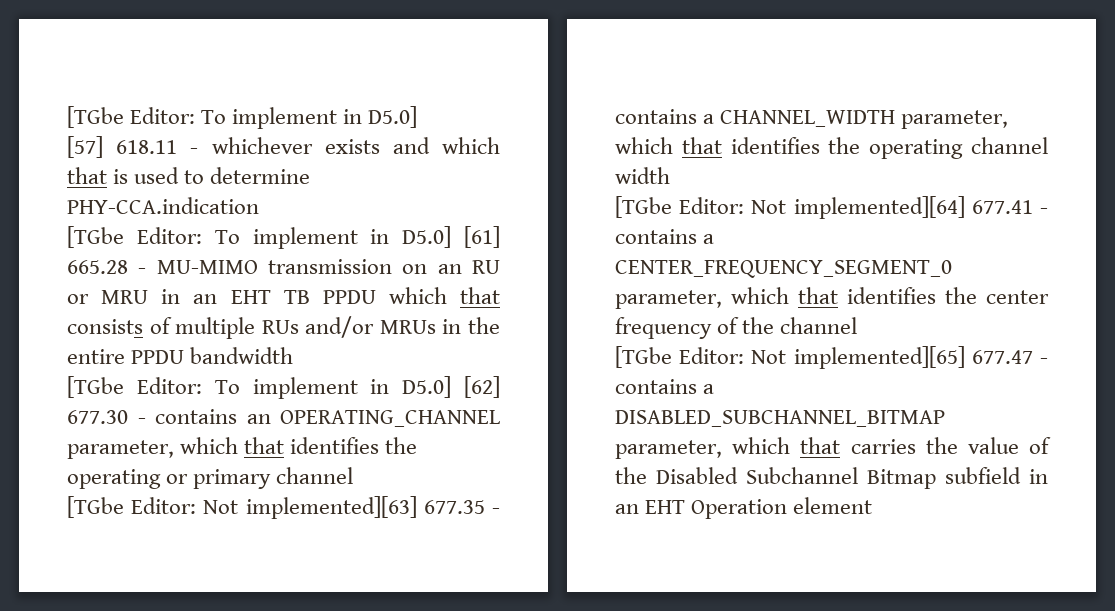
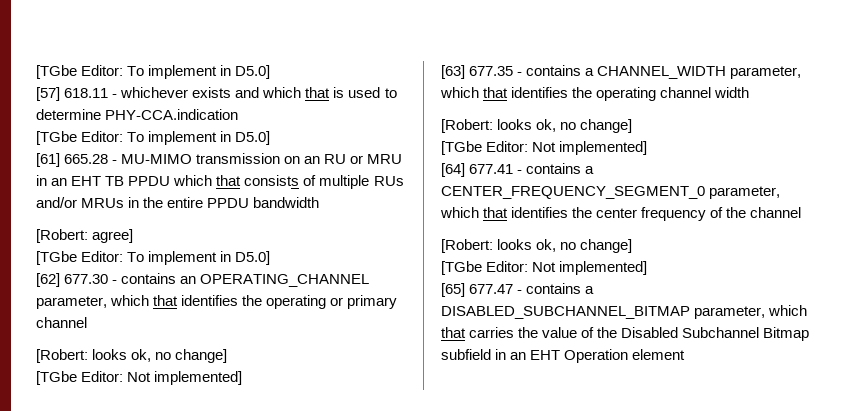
  [57] 618.11 - whichever exists and which that is used to determine PHY-CCA.indication
- [TGbe Editor: To implement in D5.0] [61] 665.28 - MU-MIMO transmission on an RU or MRU in an EHT TB PPDU which that consists of multiple RUs and/or MRUs in the entire PPDU bandwidth
+ [TGbe Editor: To implement in D5.0]
+ [61] 665.28 - MU-MIMO transmission on an RU or MRU in an EHT TB PPDU which that consists of multiple RUs and/or MRUs in the entire PPDU bandwidth
- [TGbe Editor: To implement in D5.0] [62] 677.30 - contains an OPERATING_CHANNEL parameter, which that identifies the operating or primary channel
- [TGbe Editor: Not implemented][63] 677.35 - contains a CHANNEL_WIDTH parameter, which that identifies the operating channel width
- [TGbe Editor: Not implemented][64] 677.41 - contains a CENTER_FREQUENCY_SEGMENT_0 parameter, which that identifies the center frequency of the channel
- [TGbe Editor: Not implemented][65] 677.47 - contains a DISABLED_SUBCHANNEL_BITMAP parameter, which that carries the value of the Disabled Subchannel Bitmap subfield in an EHT Operation element
+ [Robert: agree]
+ [TGbe Editor: To implement in D5.0]
+ [62] 677.30 - contains an OPERATING_CHANNEL parameter, which that identifies the operating or primary channel
+ [Robert: looks ok, no change]
+ [TGbe Editor: Not implemented]
+ [63] 677.35 - contains a CHANNEL_WIDTH parameter, which that identifies the operating channel width
+ [Robert: looks ok, no change]
+ [TGbe Editor: Not implemented]
+ [64] 677.41 - contains a CENTER_FREQUENCY_SEGMENT_0 parameter, which that identifies the center frequency of the channel
+ [Robert: looks ok, no change]
+ [TGbe Editor: Not implemented]
+ [65] 677.47 - contains a DISABLED_SUBCHANNEL_BITMAP parameter, which that carries the value of the Disabled Subchannel Bitmap subfield in an EHT Operation element

